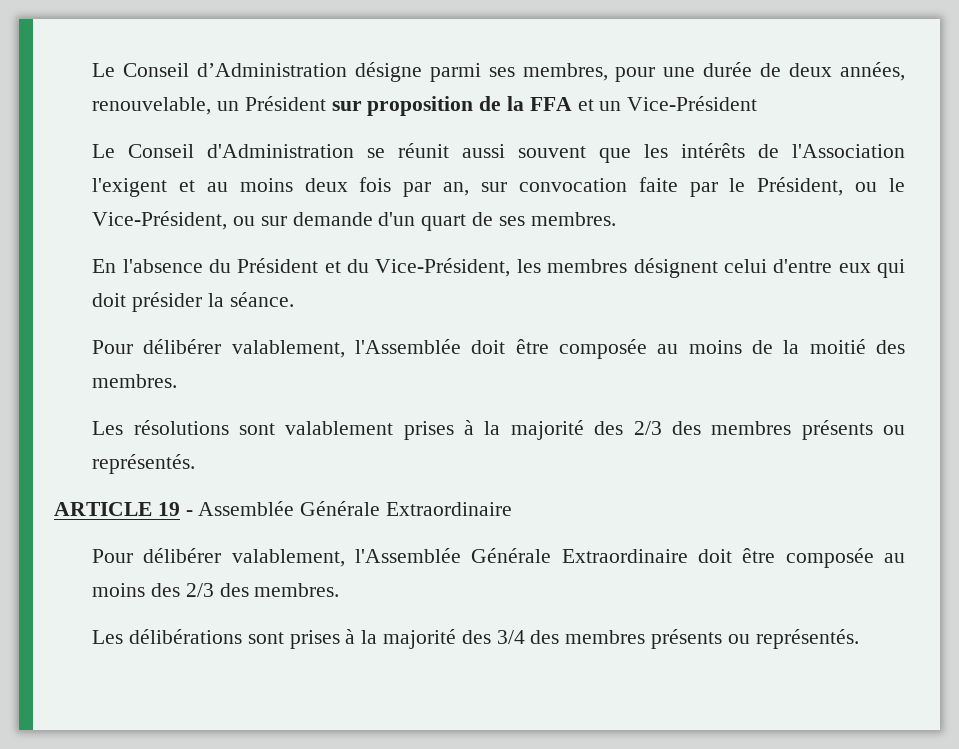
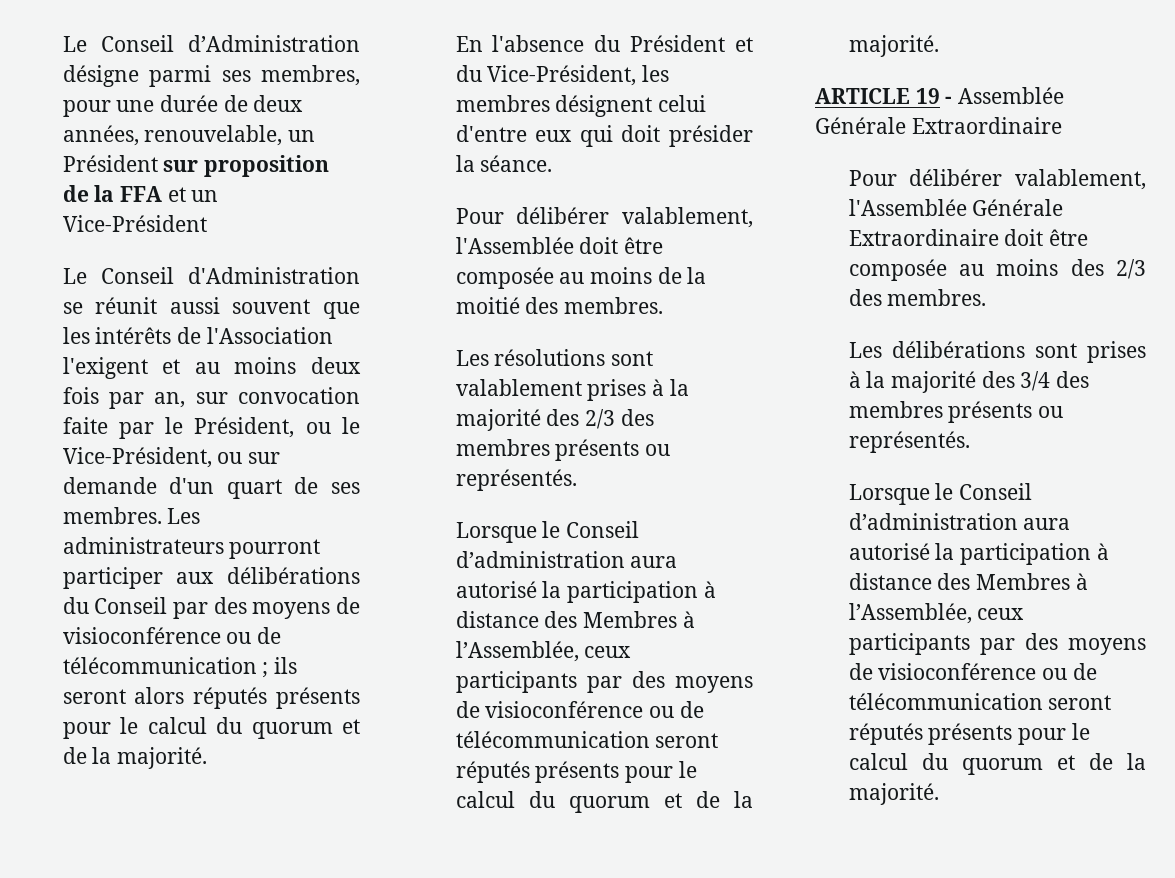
+ Les administrateurs pourront participer aux délibérations du Conseil par des moyens de visioconférence ou de télécommunication ; ils seront alors réputés présents pour le calcul du quorum et de la majorité.
  Les résolutions sont valablement prises à la majorité des 2/3 des membres présents ou représentés.
+ Lorsque le Conseil d’administration aura autorisé la participation à distance des Membres à l’Assemblée, ceux participants par des moyens de visioconférence ou de télécommunication seront réputés présents pour le calcul du quorum et de la majorité.
  Les délibérations sont prises à la majorité des 3/4 des membres présents ou représentés.
+ Lorsque le Conseil d’administration aura autorisé la participation à distance des Membres à l’Assemblée, ceux participants par des moyens de visioconférence ou de télécommunication seront réputés présents pour le calcul du quorum et de la majorité.

